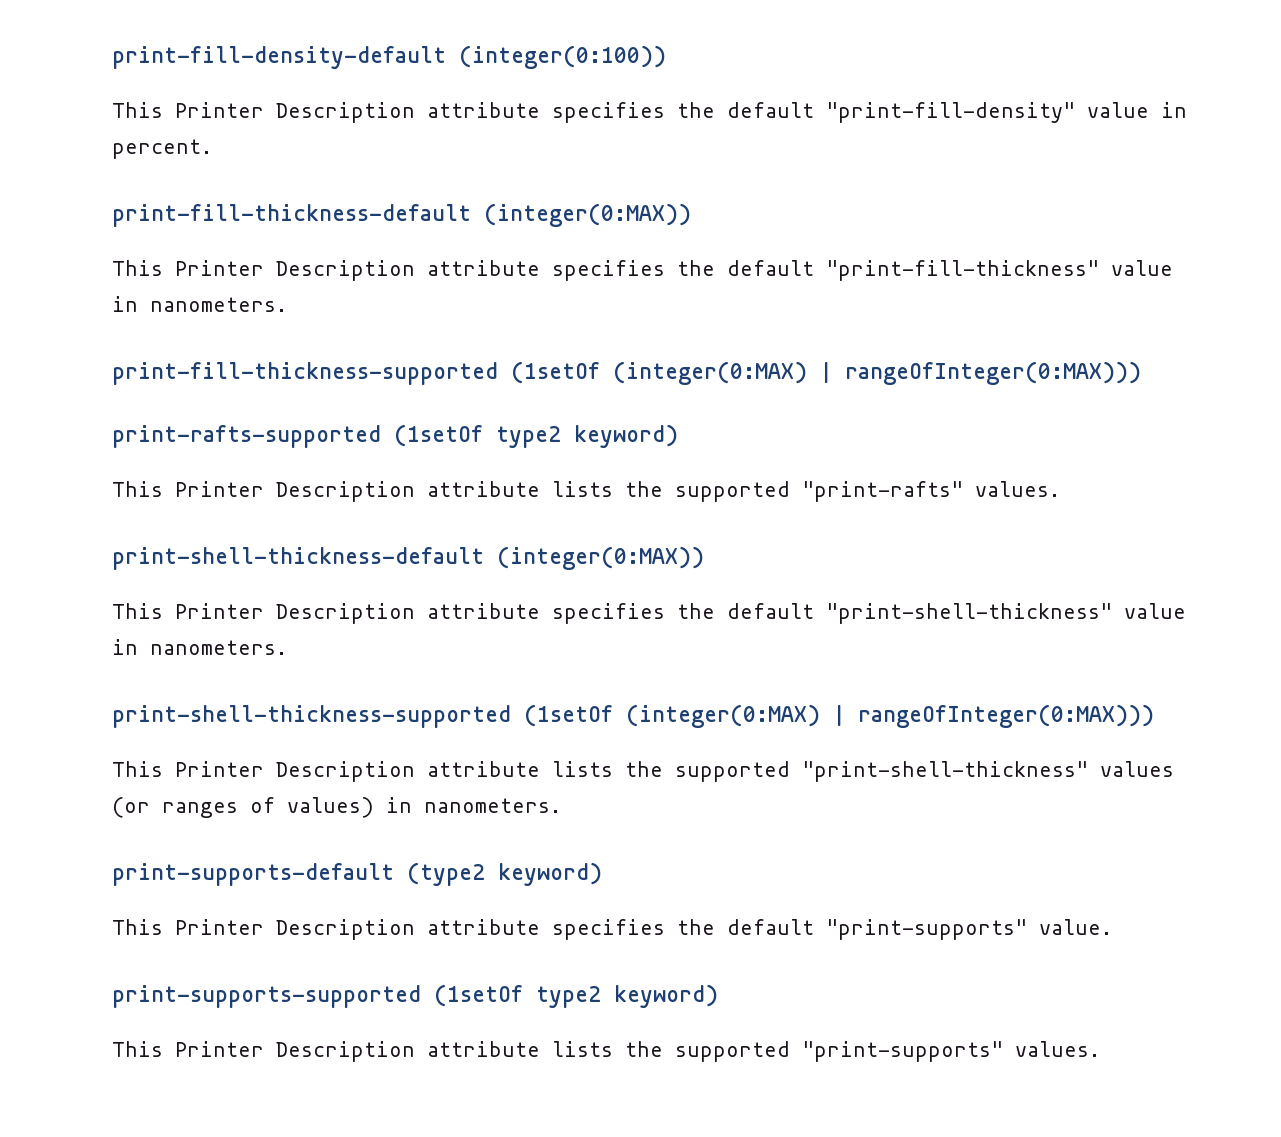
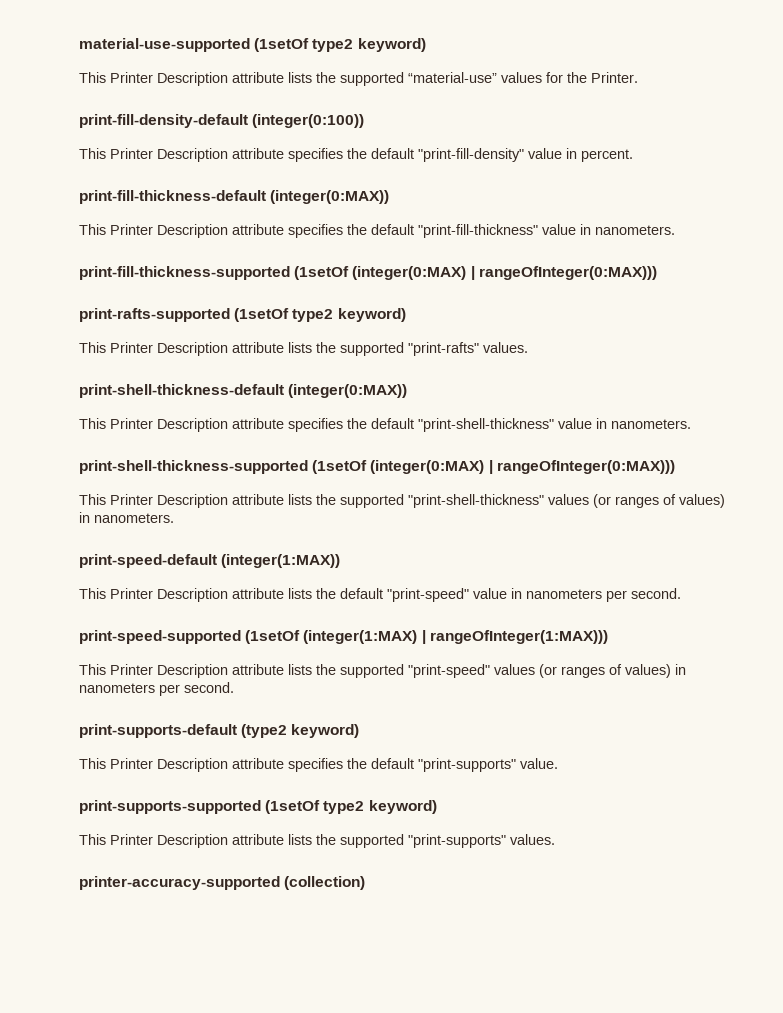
+ material-use-supported (1setOf type2 keyword)
+ This Printer Description attribute lists the supported “material-use” values for the Printer.
+ print-speed-default (integer(1:MAX))
+ This Printer Description attribute lists the default "print-speed" value in nanometers per second.
+ print-speed-supported (1setOf (integer(1:MAX) | rangeOfInteger(1:MAX)))
+ This Printer Description attribute lists the supported "print-speed" values (or ranges of values) in nanometers per second.
+ printer-accuracy-supported (collection)

